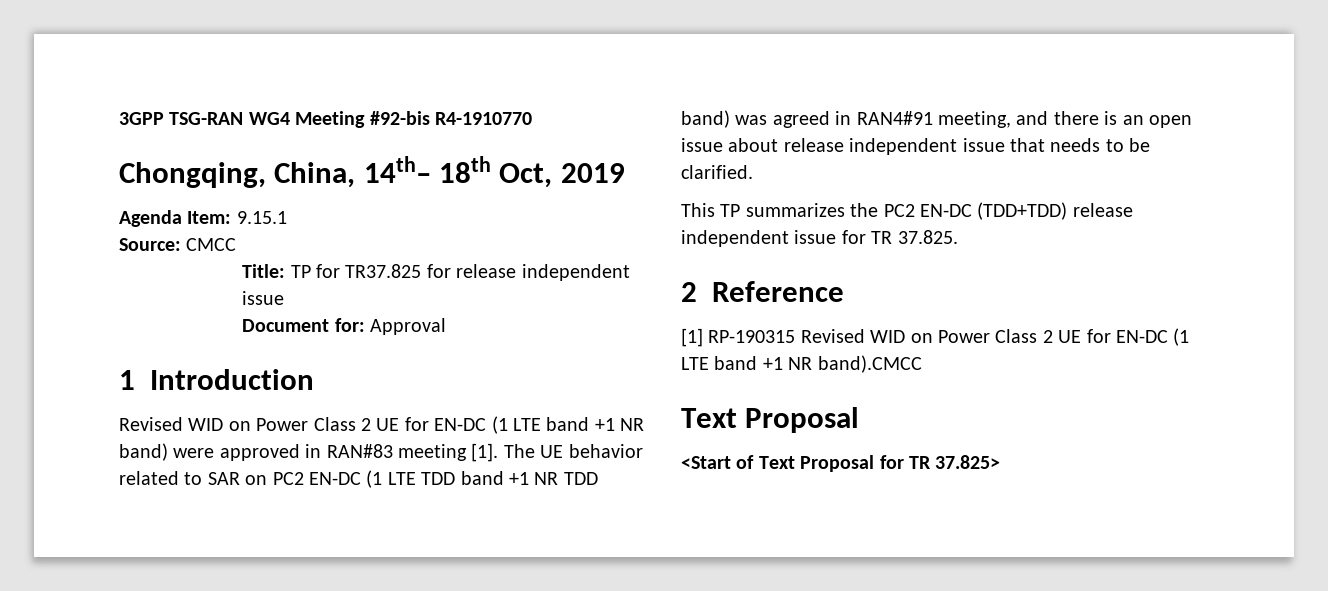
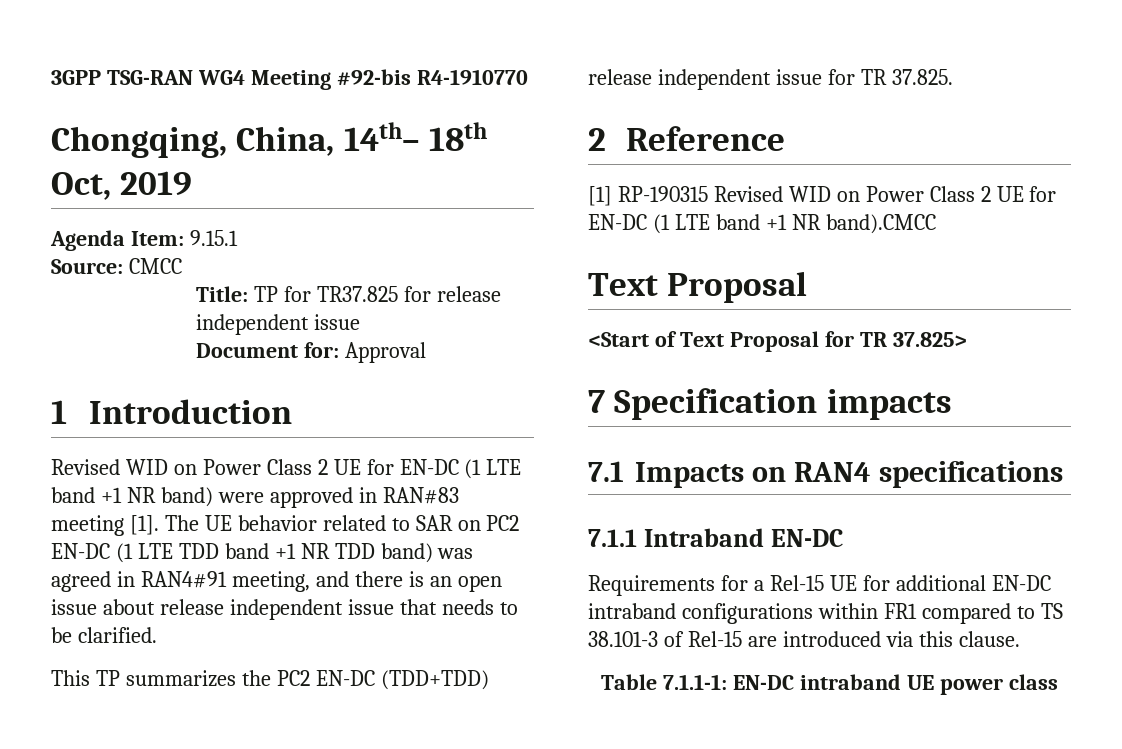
+ 7 Specification impacts
+ 7.1 Impacts on RAN4 specifications
+ 7.1.1 Intraband EN-DC
+ Requirements for a Rel-15 UE for additional EN-DC intraband configurations within FR1 compared to TS 38.101-3 of Rel-15 are introduced via this clause.
+ Table 7.1.1-1: EN-DC intraband UE power class

